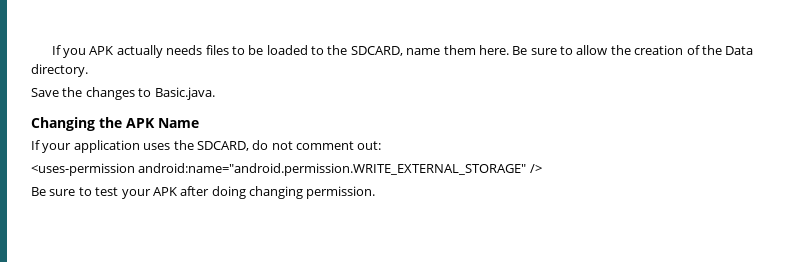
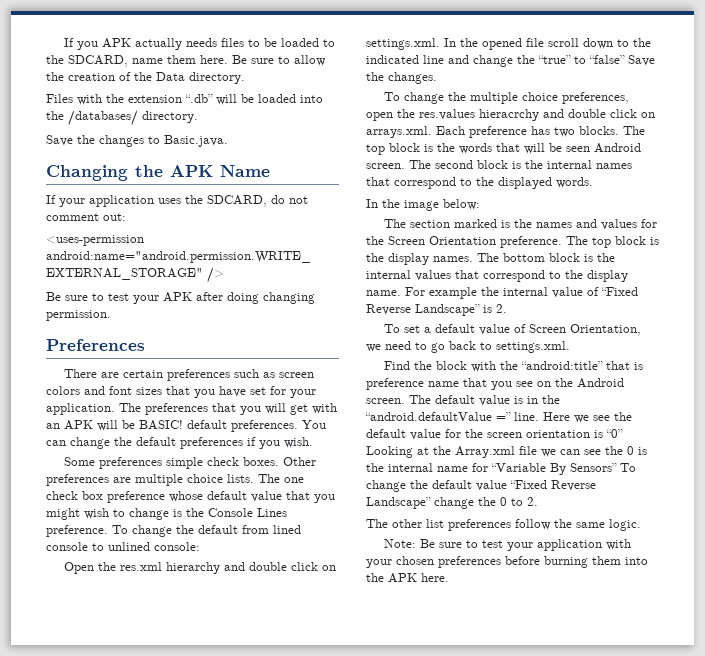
+ Files with the extension “.db” will be loaded into the /databases/ directory.
+ Preferences
+ There are certain preferences such as screen colors and font sizes that you have set for your application. The preferences that you will get with an APK will be BASIC! default preferences. You can change the default preferences if you wish.
+ Some preferences simple check boxes. Other preferences are multiple choice lists. The one check box preference whose default value that you might wish to change is the Console Lines preference. To change the default from lined console to unlined console:
+ Open the res.xml hierarchy and double click on settings.xml. In the opened file scroll down to the indicated line and change the “true” to “false” Save the changes.
+ To change the multiple choice preferences, open the res.values hieracrchy and double click on arrays.xml. Each preference has two blocks. The top block is the words that will be seen Android screen. The second block is the internal names that correspond to the displayed words.
+ In the image below:
+ The section marked is the names and values for the Screen Orientation preference. The top block is the display names. The bottom block is the internal values that correspond to the display name. For example the internal value of “Fixed Reverse Landscape” is 2.
+ To set a default value of Screen Orientation, we need to go back to settings.xml.
+ Find the block with the “android:title” that is preference name that you see on the Android screen. The default value is in the “android.defaultValue =” line. Here we see the default value for the screen orientation is “0” Looking at the Array.xml file we can see the 0 is the internal name for “Variable By Sensors” To change the default value “Fixed Reverse Landscape” change the 0 to 2.
+ The other list preferences follow the same logic.
+ Note: Be sure to test your application with your chosen preferences before burning them into the APK here.

